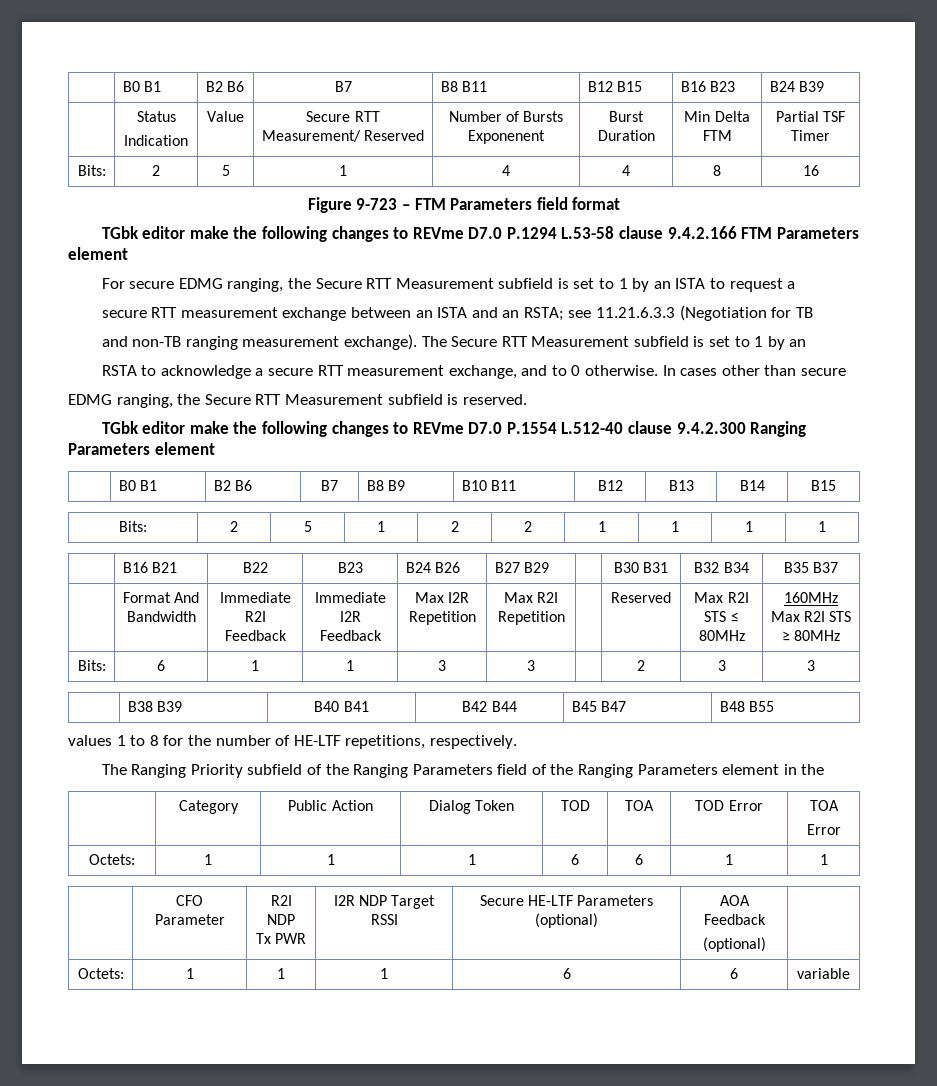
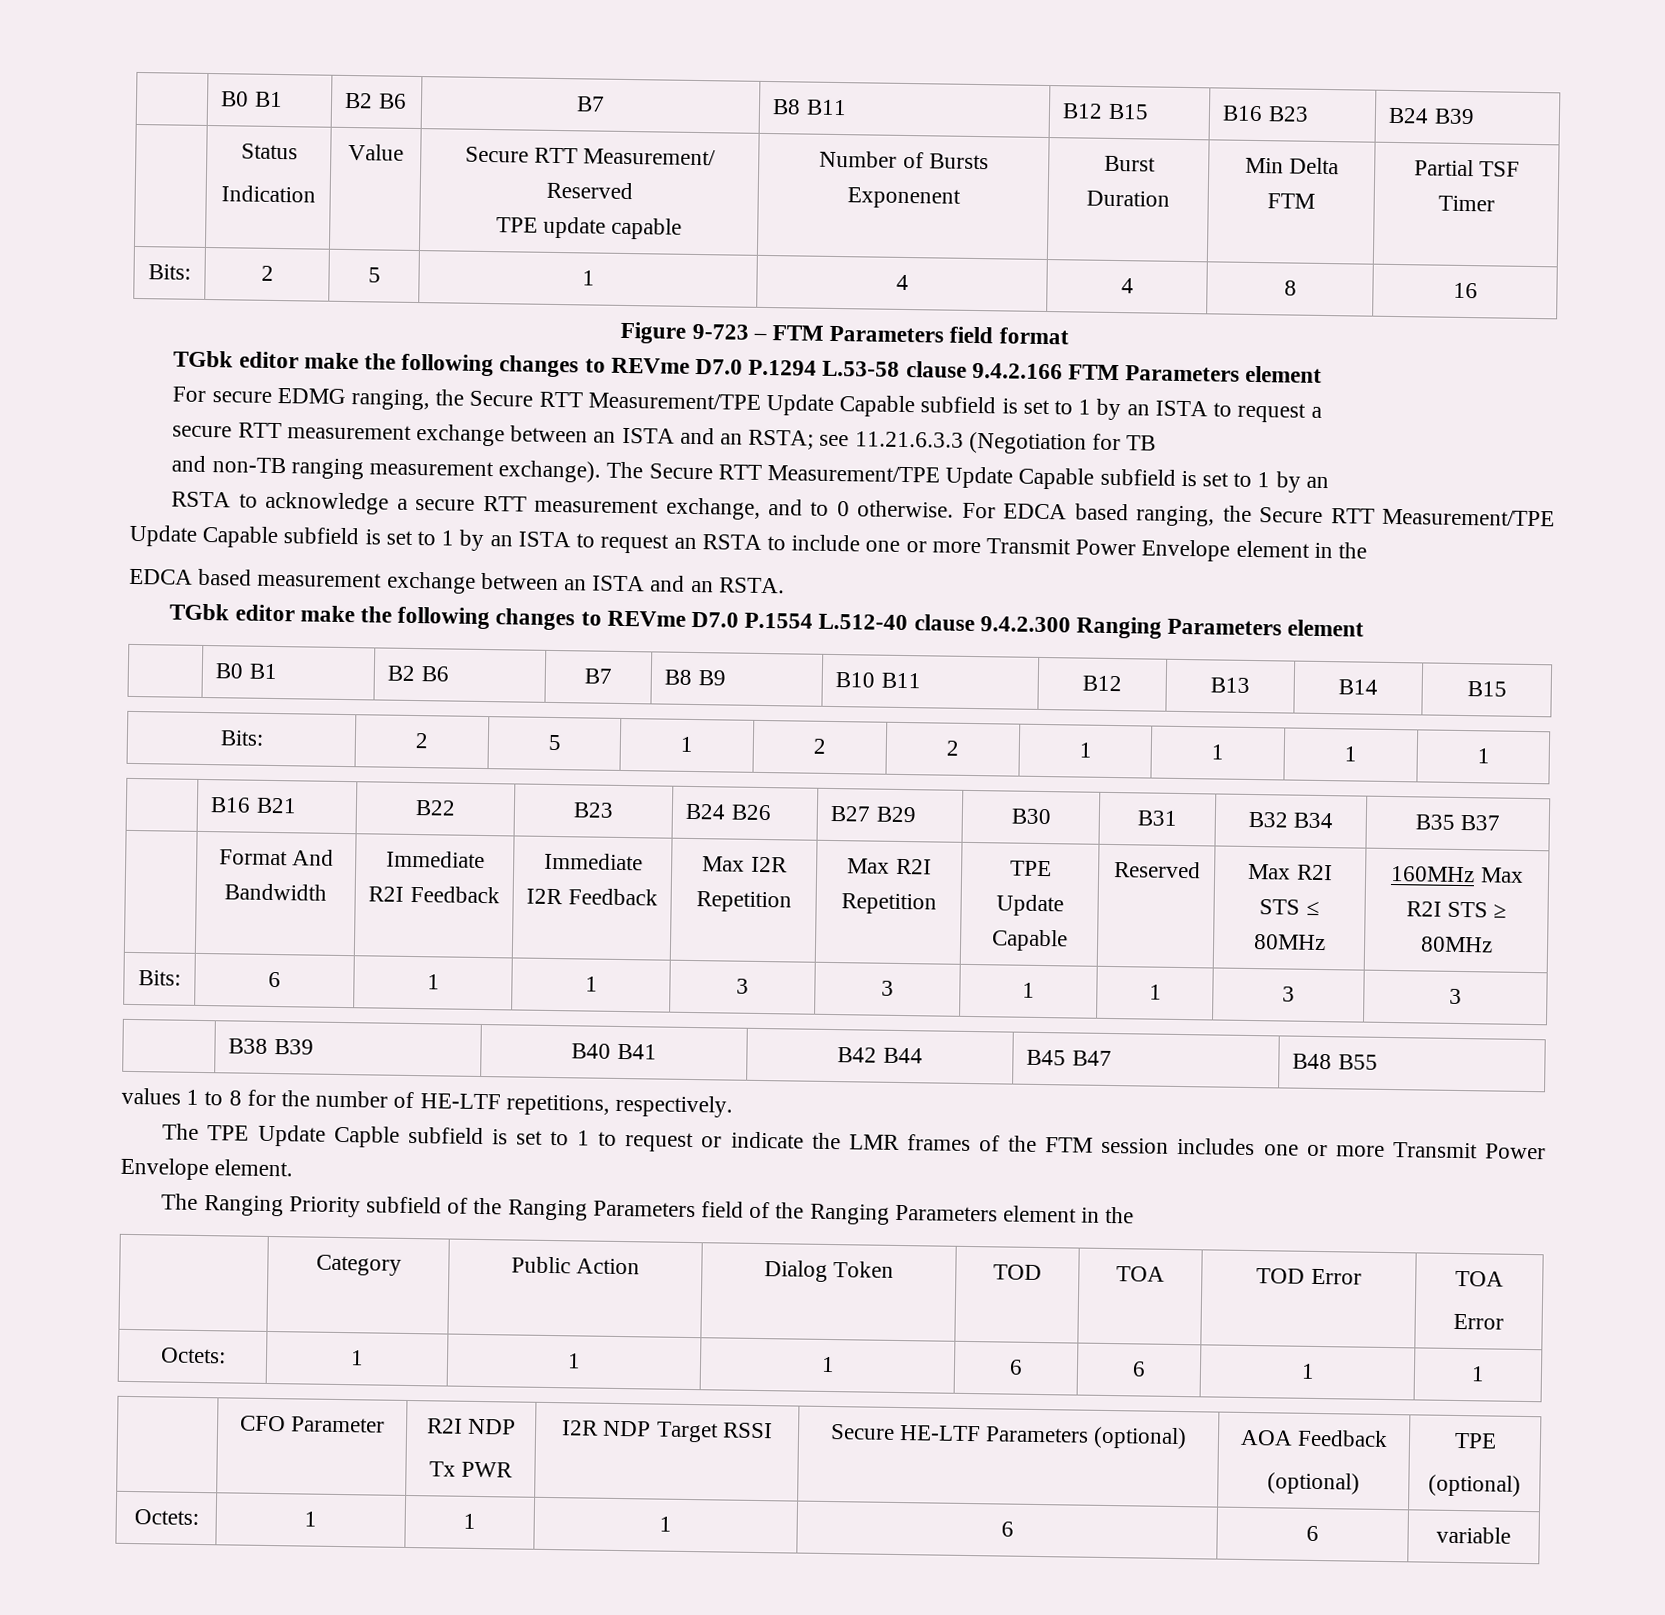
  | Status
- Indication | Value | Secure RTT Measurement/ Reserved | Number of Bursts Exponenent | Burst Duration | Min Delta FTM | Partial TSF Timer
+ Indication | Value | Secure RTT Measurement/ Reserved
+ TPE update capable | Number of Bursts Exponenent | Burst Duration | Min Delta FTM | Partial TSF Timer
- For secure EDMG ranging, the Secure RTT Measurement subfield is set to 1 by an ISTA to request a
+ For secure EDMG ranging, the Secure RTT Measurement/TPE Update Capable subfield is set to 1 by an ISTA to request a
- The Secure RTT Measurement subfield is set to 1 by an
+ The Secure RTT Measurement/TPE Update Capable subfield is set to 1 by an
- In cases other than secure
- EDMG ranging, the Secure RTT Measurement subfield is reserved.
+ For EDCA based ranging, the Secure RTT Measurement/TPE Update Capable subfield is set to 1 by an ISTA to request an RSTA to include one or more Transmit Power Envelope element in the
+ EDCA based measurement exchange between an ISTA and an RSTA.
- | B16 B21 | B22 | B23 | B24 B26 | B27 B29 | | B30 B31 | B32 B34 | B35 B37
+ | B16 B21 | B22 | B23 | B24 B26 | B27 B29 | B30 | B31 | B32 B34 | B35 B37
- | Format And Bandwidth | Immediate R2I Feedback | Immediate I2R Feedback | Max I2R Repetition | Max R2I Repetition | | Reserved | Max R2I STS ≤ 80MHz | 160MHz Max R2I STS ≥ 80MHz
+ | Format And Bandwidth | Immediate R2I Feedback | Immediate I2R Feedback | Max I2R Repetition | Max R2I Repetition | TPE Update Capable | Reserved | Max R2I STS ≤ 80MHz | 160MHz Max R2I STS ≥ 80MHz
- Bits: | 6 | 1 | 1 | 3 | 3 | | 2 | 3 | 3
+ Bits: | 6 | 1 | 1 | 3 | 3 | 1 | 1 | 3 | 3
+ The TPE Update Capble subfield is set to 1 to request or indicate the LMR frames of the FTM session includes one or more Transmit Power Envelope element.
  | CFO Parameter | R2I NDP
  Tx PWR | I2R NDP Target RSSI | Secure HE-LTF Parameters (optional) | AOA Feedback
- (optional) |
+ (optional) | TPE
+ (optional)

